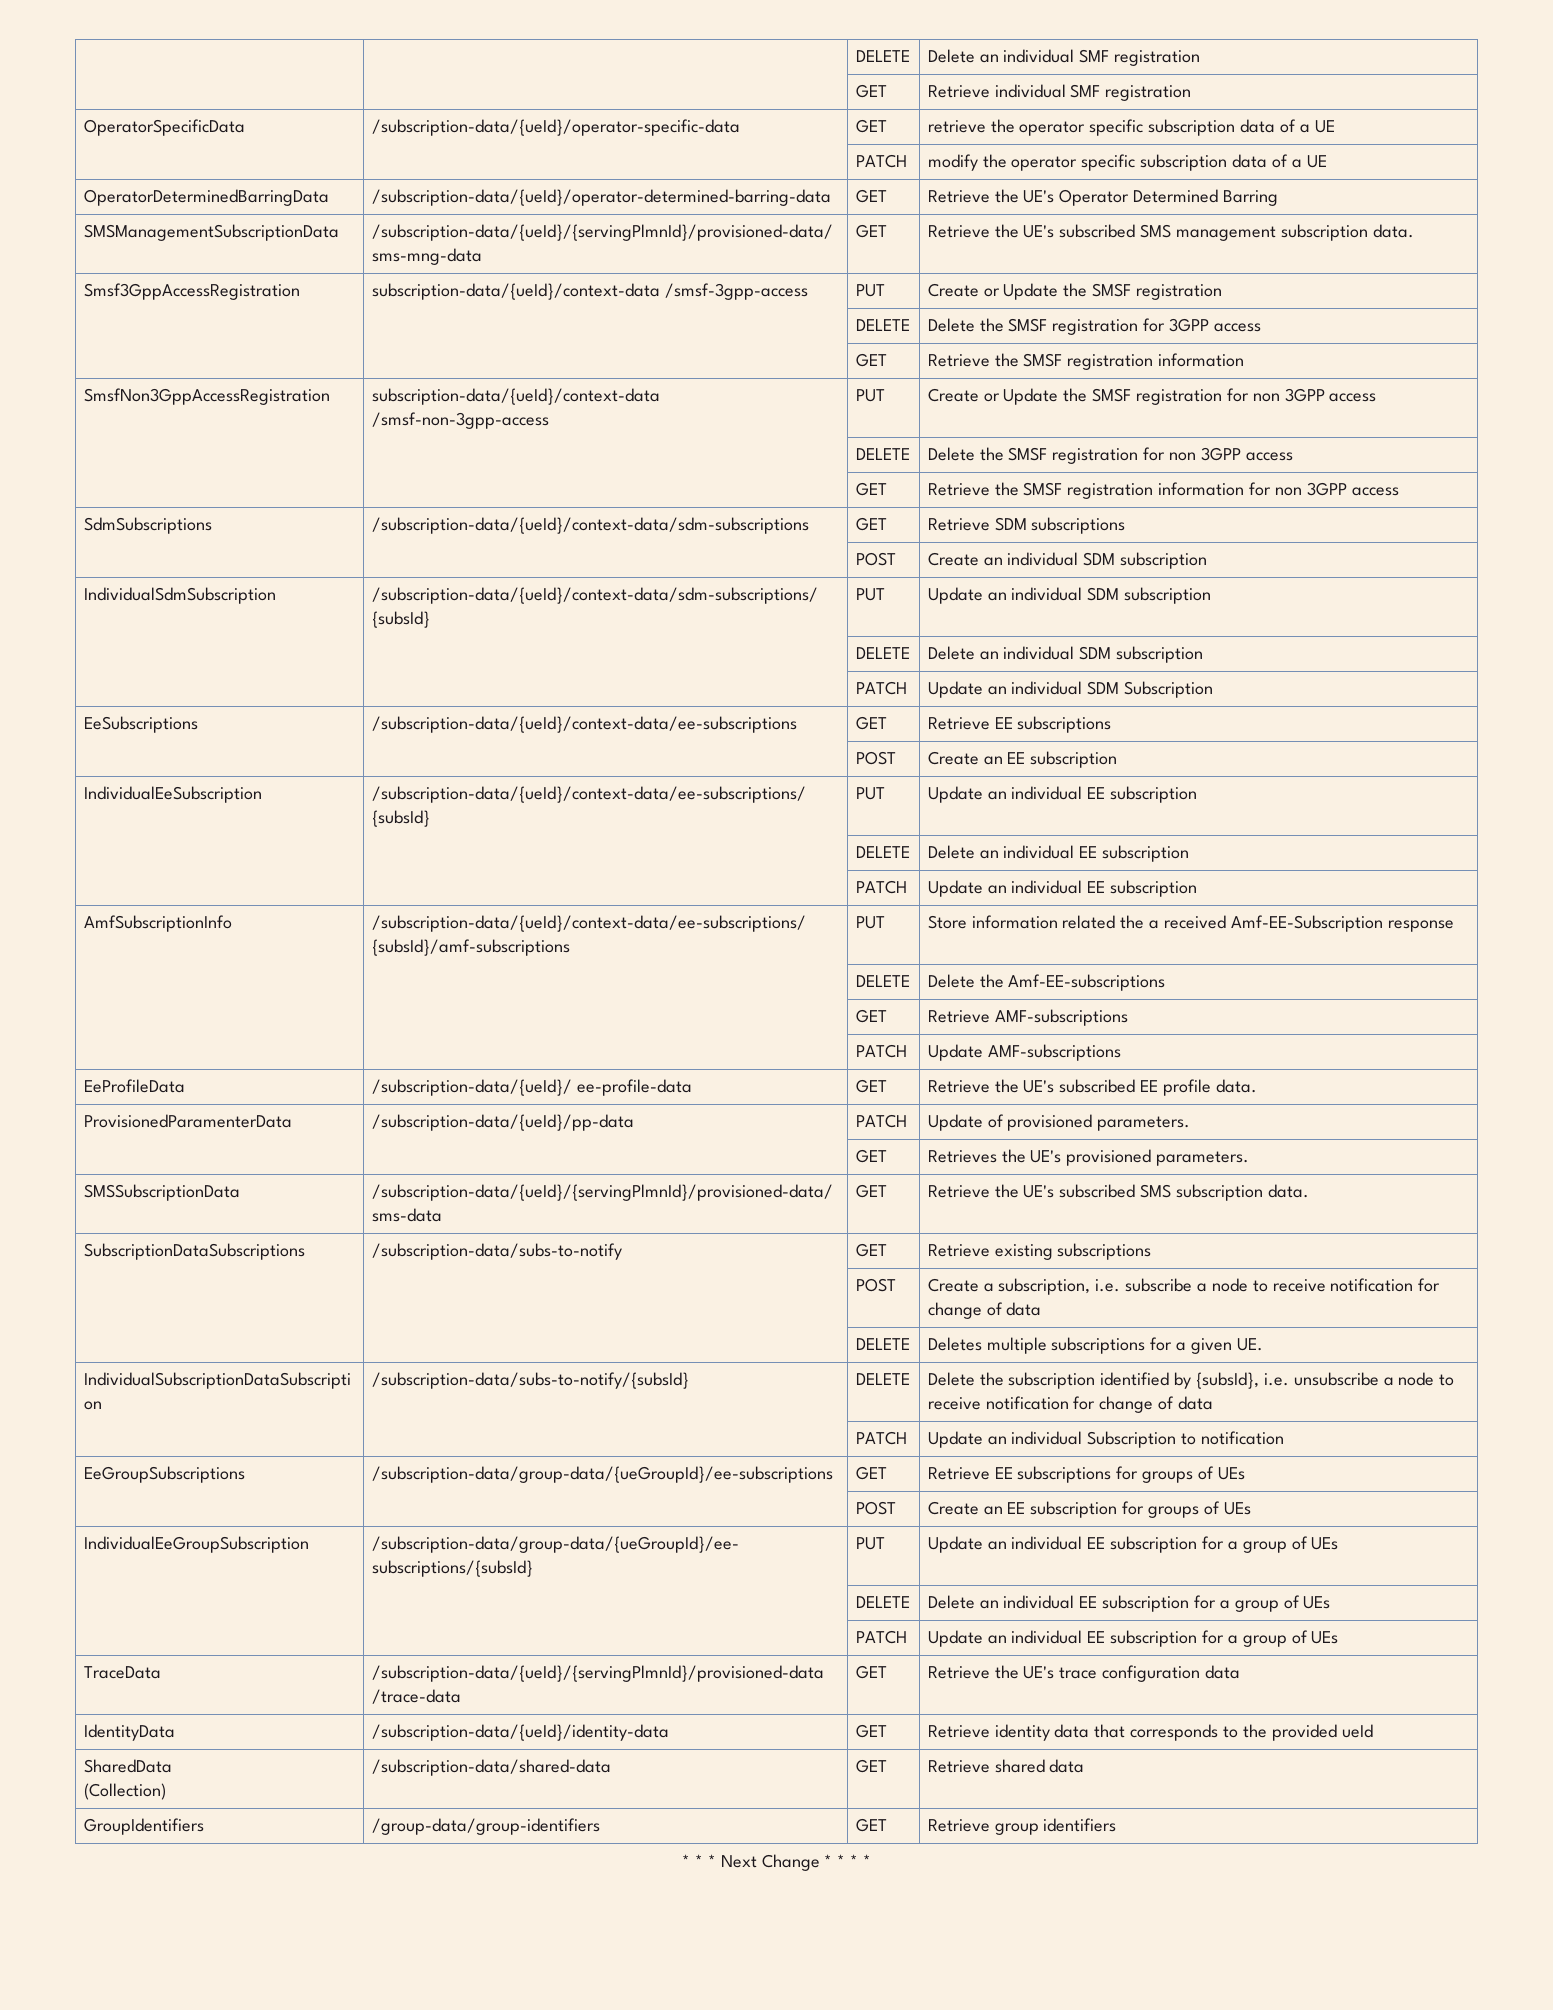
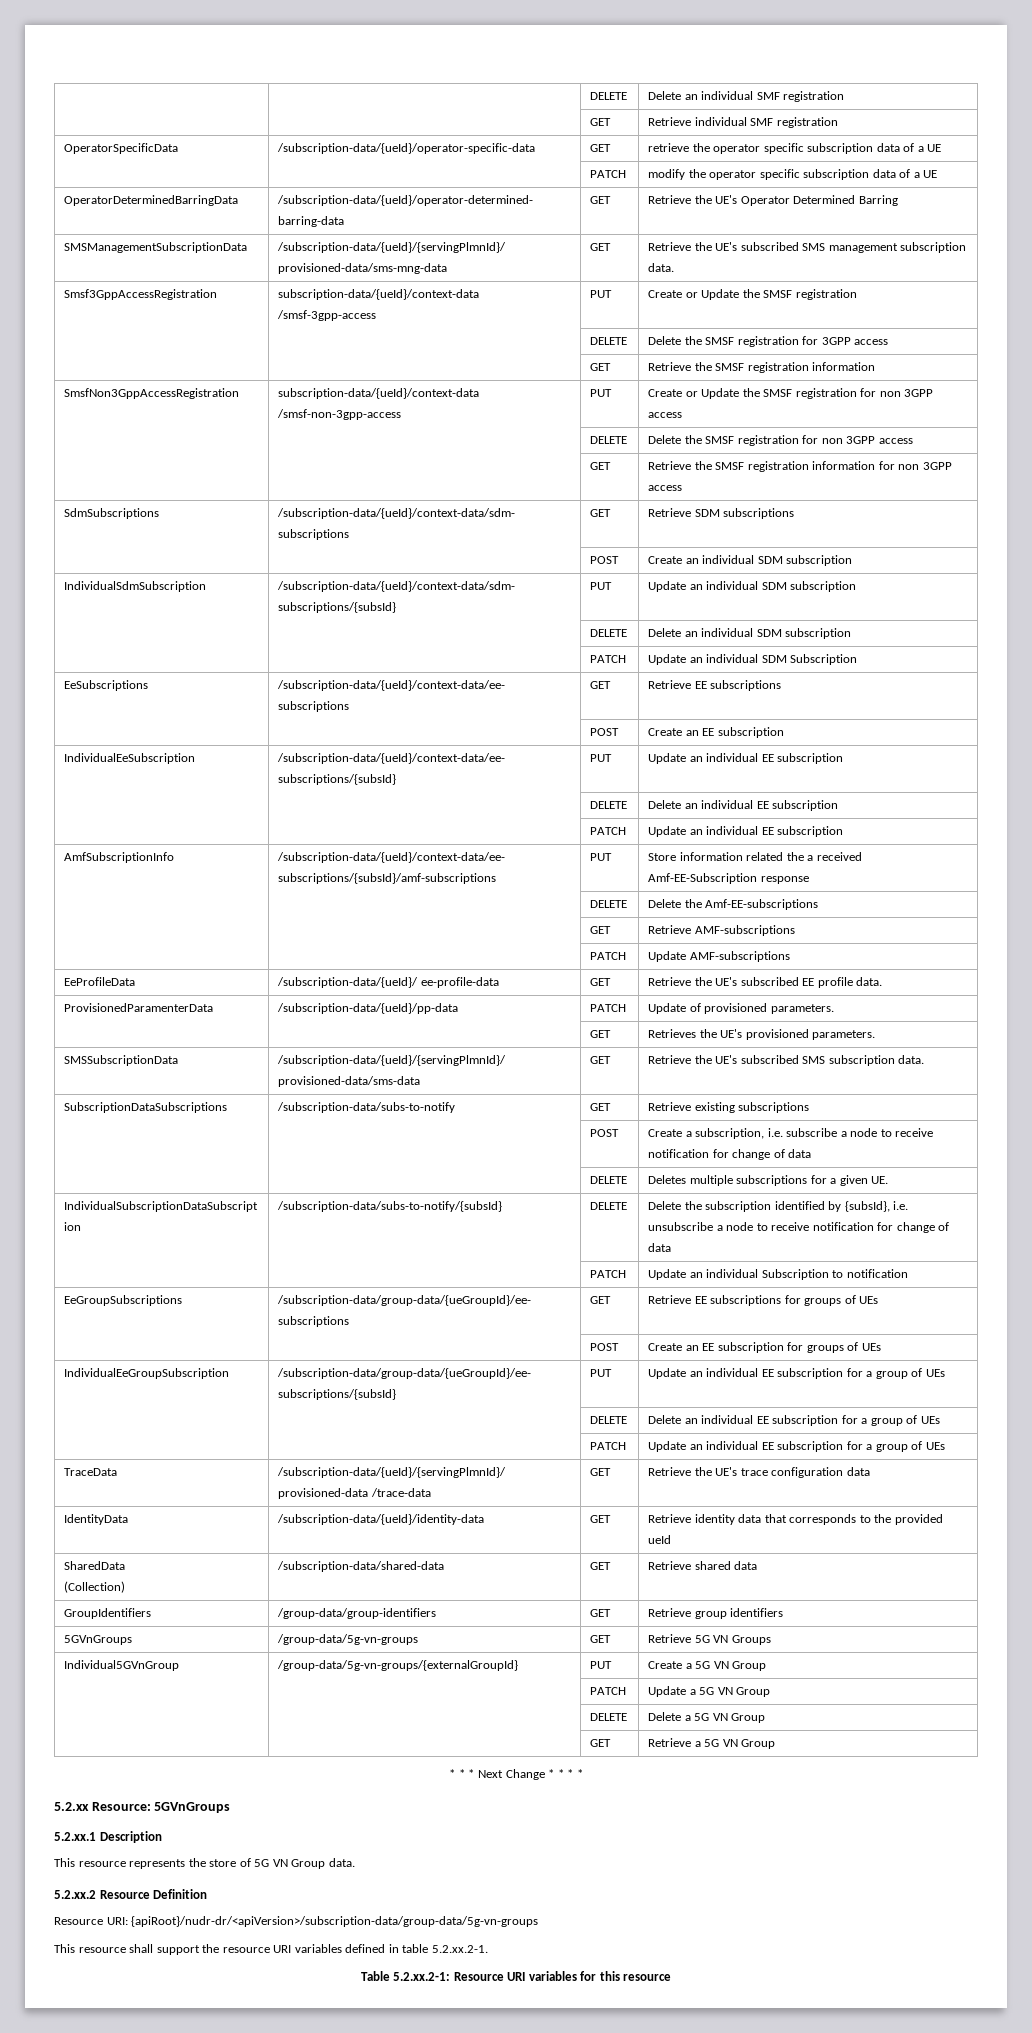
+ 5GVnGroups | /group-data/5g-vn-groups | GET | Retrieve 5G VN Groups
+ Individual5GVnGroup | /group-data/5g-vn-groups/{externalGroupId} | PUT | Create a 5G VN Group
+ | | PATCH | Update a 5G VN Group
+ | | DELETE | Delete a 5G VN Group
+ | | GET | Retrieve a 5G VN Group
+ 5.2.xx Resource: 5GVnGroups
+ 5.2.xx.1 Description
+ This resource represents the store of 5G VN Group data.
+ 5.2.xx.2 Resource Definition
+ Resource URI: {apiRoot}/nudr-dr/<apiVersion>/subscription-data/group-data/5g-vn-groups
+ This resource shall support the resource URI variables defined in table 5.2.xx.2-1.
+ Table 5.2.xx.2-1: Resource URI variables for this resource

